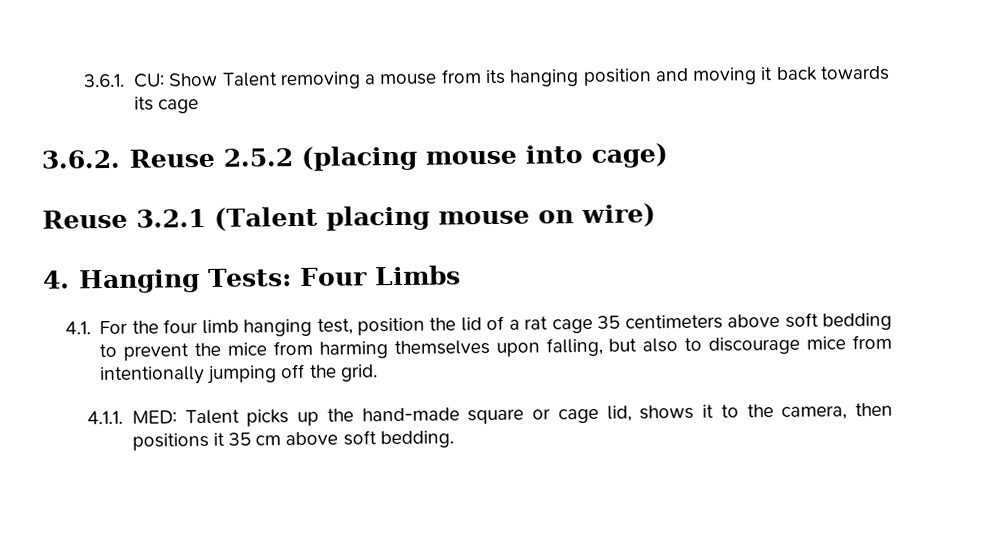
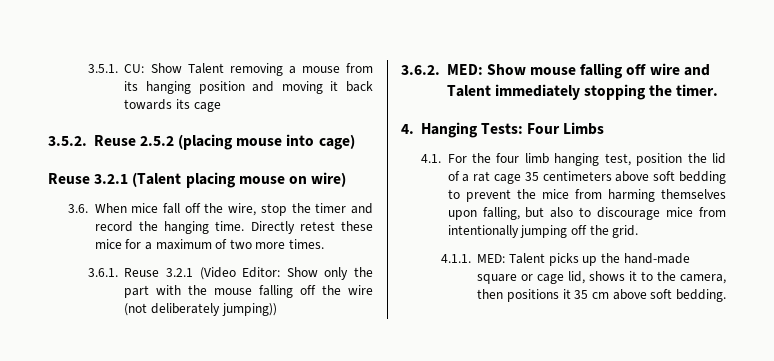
- 3.6.1. CU: Show Talent removing a mouse from its hanging position and moving it back towards its cage
+ 3.5.1. CU: Show Talent removing a mouse from its hanging position and moving it back towards its cage
- 3.6.2. Reuse 2.5.2 (placing mouse into cage)
+ 3.5.2. Reuse 2.5.2 (placing mouse into cage)
+ 3.6. When mice fall off the wire, stop the timer and record the hanging time. Directly retest these mice for a maximum of two more times.
+ 3.6.1. Reuse 3.2.1 (Video Editor: Show only the part with the mouse falling off the wire (not deliberately jumping))
+ 3.6.2. MED: Show mouse falling off wire and Talent immediately stopping the timer.

